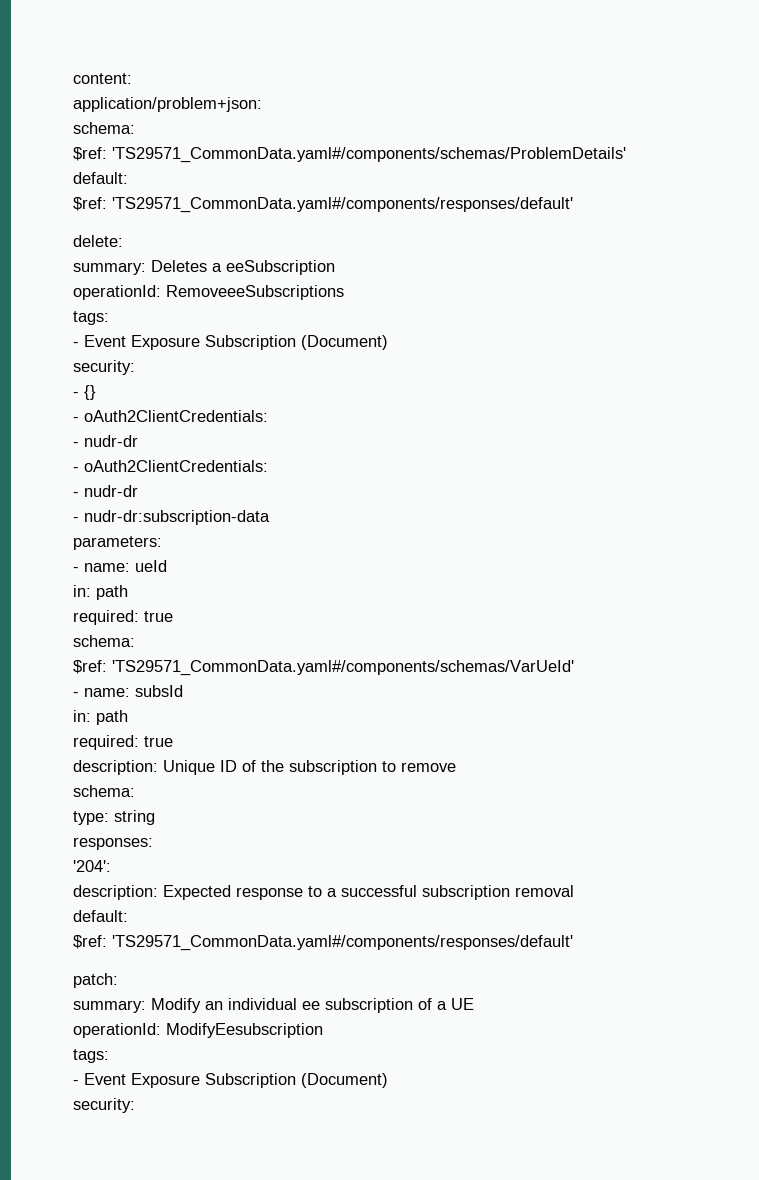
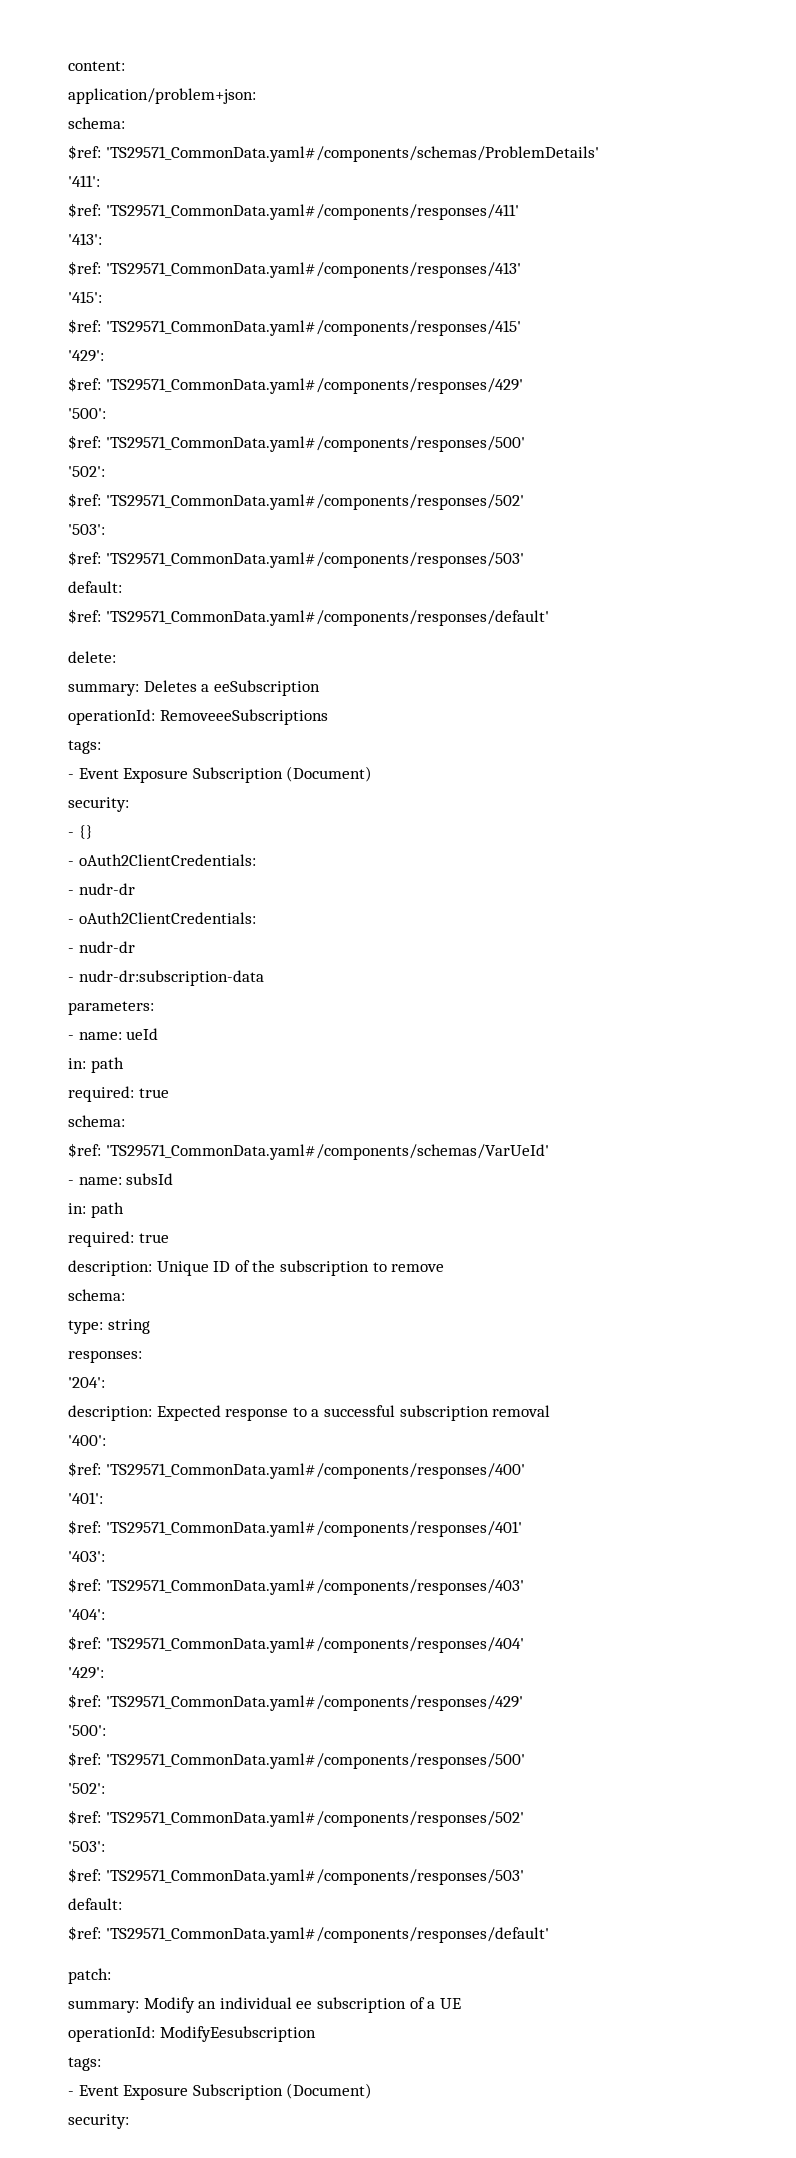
+ '411':
+ $ref: 'TS29571_CommonData.yaml#/components/responses/411'
+ '413':
+ $ref: 'TS29571_CommonData.yaml#/components/responses/413'
+ '415':
+ $ref: 'TS29571_CommonData.yaml#/components/responses/415'
+ '429':
+ $ref: 'TS29571_CommonData.yaml#/components/responses/429'
+ '500':
+ $ref: 'TS29571_CommonData.yaml#/components/responses/500'
+ '502':
+ $ref: 'TS29571_CommonData.yaml#/components/responses/502'
+ '503':
+ $ref: 'TS29571_CommonData.yaml#/components/responses/503'
+ '400':
+ $ref: 'TS29571_CommonData.yaml#/components/responses/400'
+ '401':
+ $ref: 'TS29571_CommonData.yaml#/components/responses/401'
+ '403':
+ $ref: 'TS29571_CommonData.yaml#/components/responses/403'
+ '404':
+ $ref: 'TS29571_CommonData.yaml#/components/responses/404'
+ '429':
+ $ref: 'TS29571_CommonData.yaml#/components/responses/429'
+ '500':
+ $ref: 'TS29571_CommonData.yaml#/components/responses/500'
+ '502':
+ $ref: 'TS29571_CommonData.yaml#/components/responses/502'
+ '503':
+ $ref: 'TS29571_CommonData.yaml#/components/responses/503'

